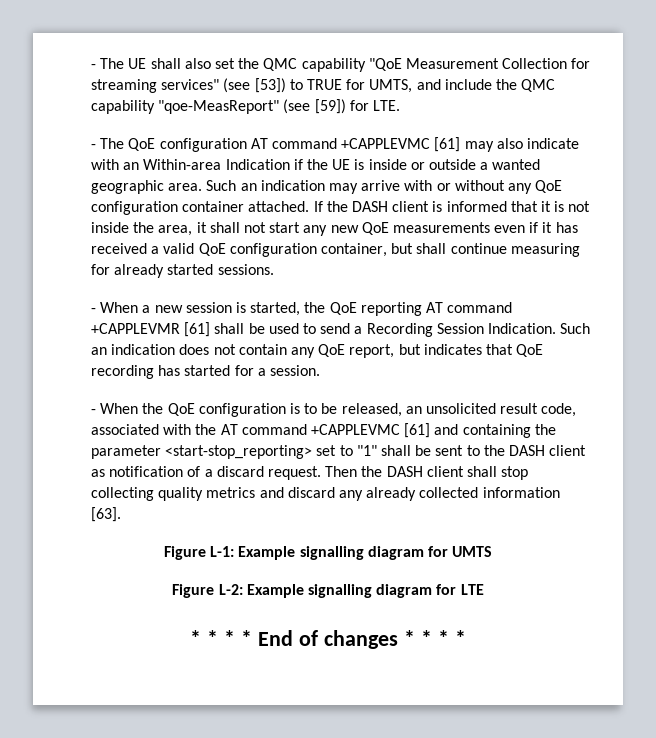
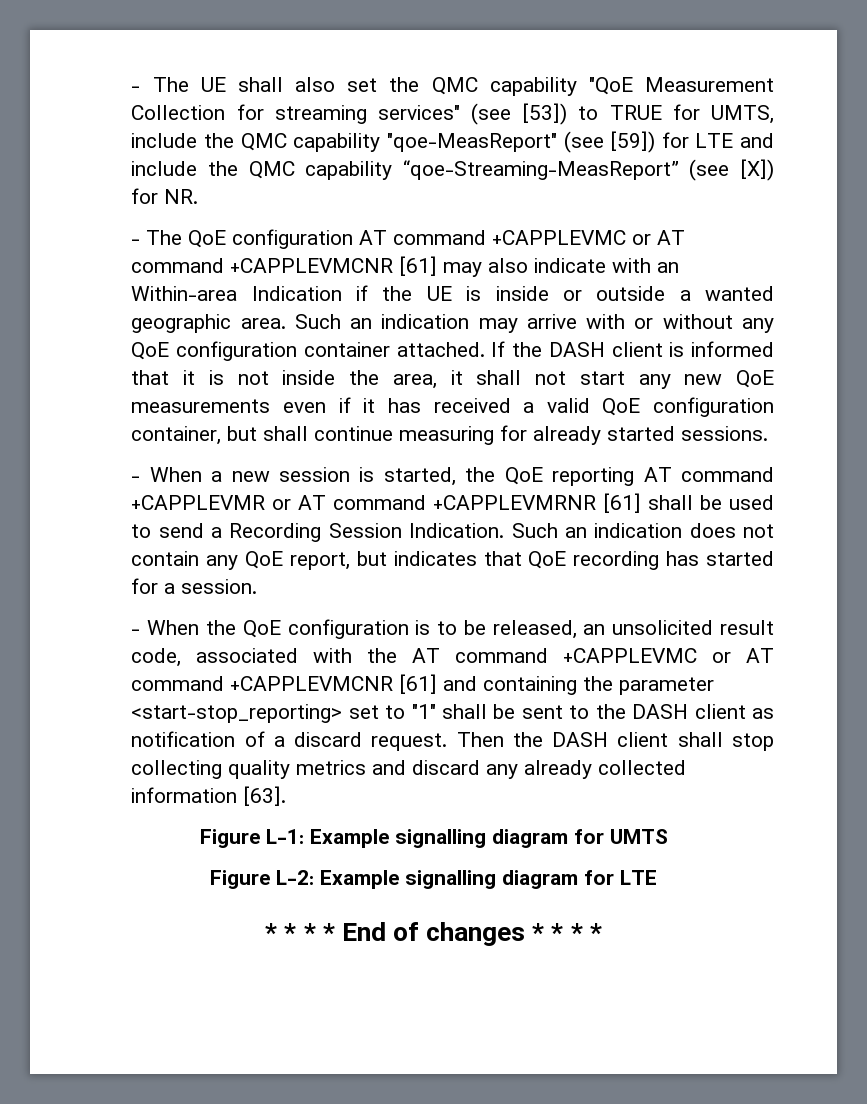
- - The UE shall also set the QMC capability "QoE Measurement Collection for streaming services" (see [53]) to TRUE for UMTS, and include the QMC capability "qoe-MeasReport" (see [59]) for LTE.
+ - The UE shall also set the QMC capability "QoE Measurement Collection for streaming services" (see [53]) to TRUE for UMTS, include the QMC capability "qoe-MeasReport" (see [59]) for LTE and include the QMC capability “qoe-Streaming-MeasReport” (see [X]) for NR.
- - The QoE configuration AT command +CAPPLEVMC [61] may also indicate with an Within-area Indication if the UE is inside or outside a wanted geographic area.
+ - The QoE configuration AT command +CAPPLEVMC or AT command +CAPPLEVMCNR [61] may also indicate with an Within-area Indication if the UE is inside or outside a wanted geographic area.
- - When a new session is started, the QoE reporting AT command +CAPPLEVMR [61] shall be used to send a Recording Session Indication.
+ - When a new session is started, the QoE reporting AT command +CAPPLEVMR or AT command +CAPPLEVMRNR [61] shall be used to send a Recording Session Indication.
- - When the QoE configuration is to be released, an unsolicited result code, associated with the AT command +CAPPLEVMC [61] and containing the parameter <start-stop_reporting> set to "1" shall be sent to the DASH client as notification of a discard request.
+ - When the QoE configuration is to be released, an unsolicited result code, associated with the AT command +CAPPLEVMC or AT command +CAPPLEVMCNR [61] and containing the parameter <start-stop_reporting> set to "1" shall be sent to the DASH client as notification of a discard request.

